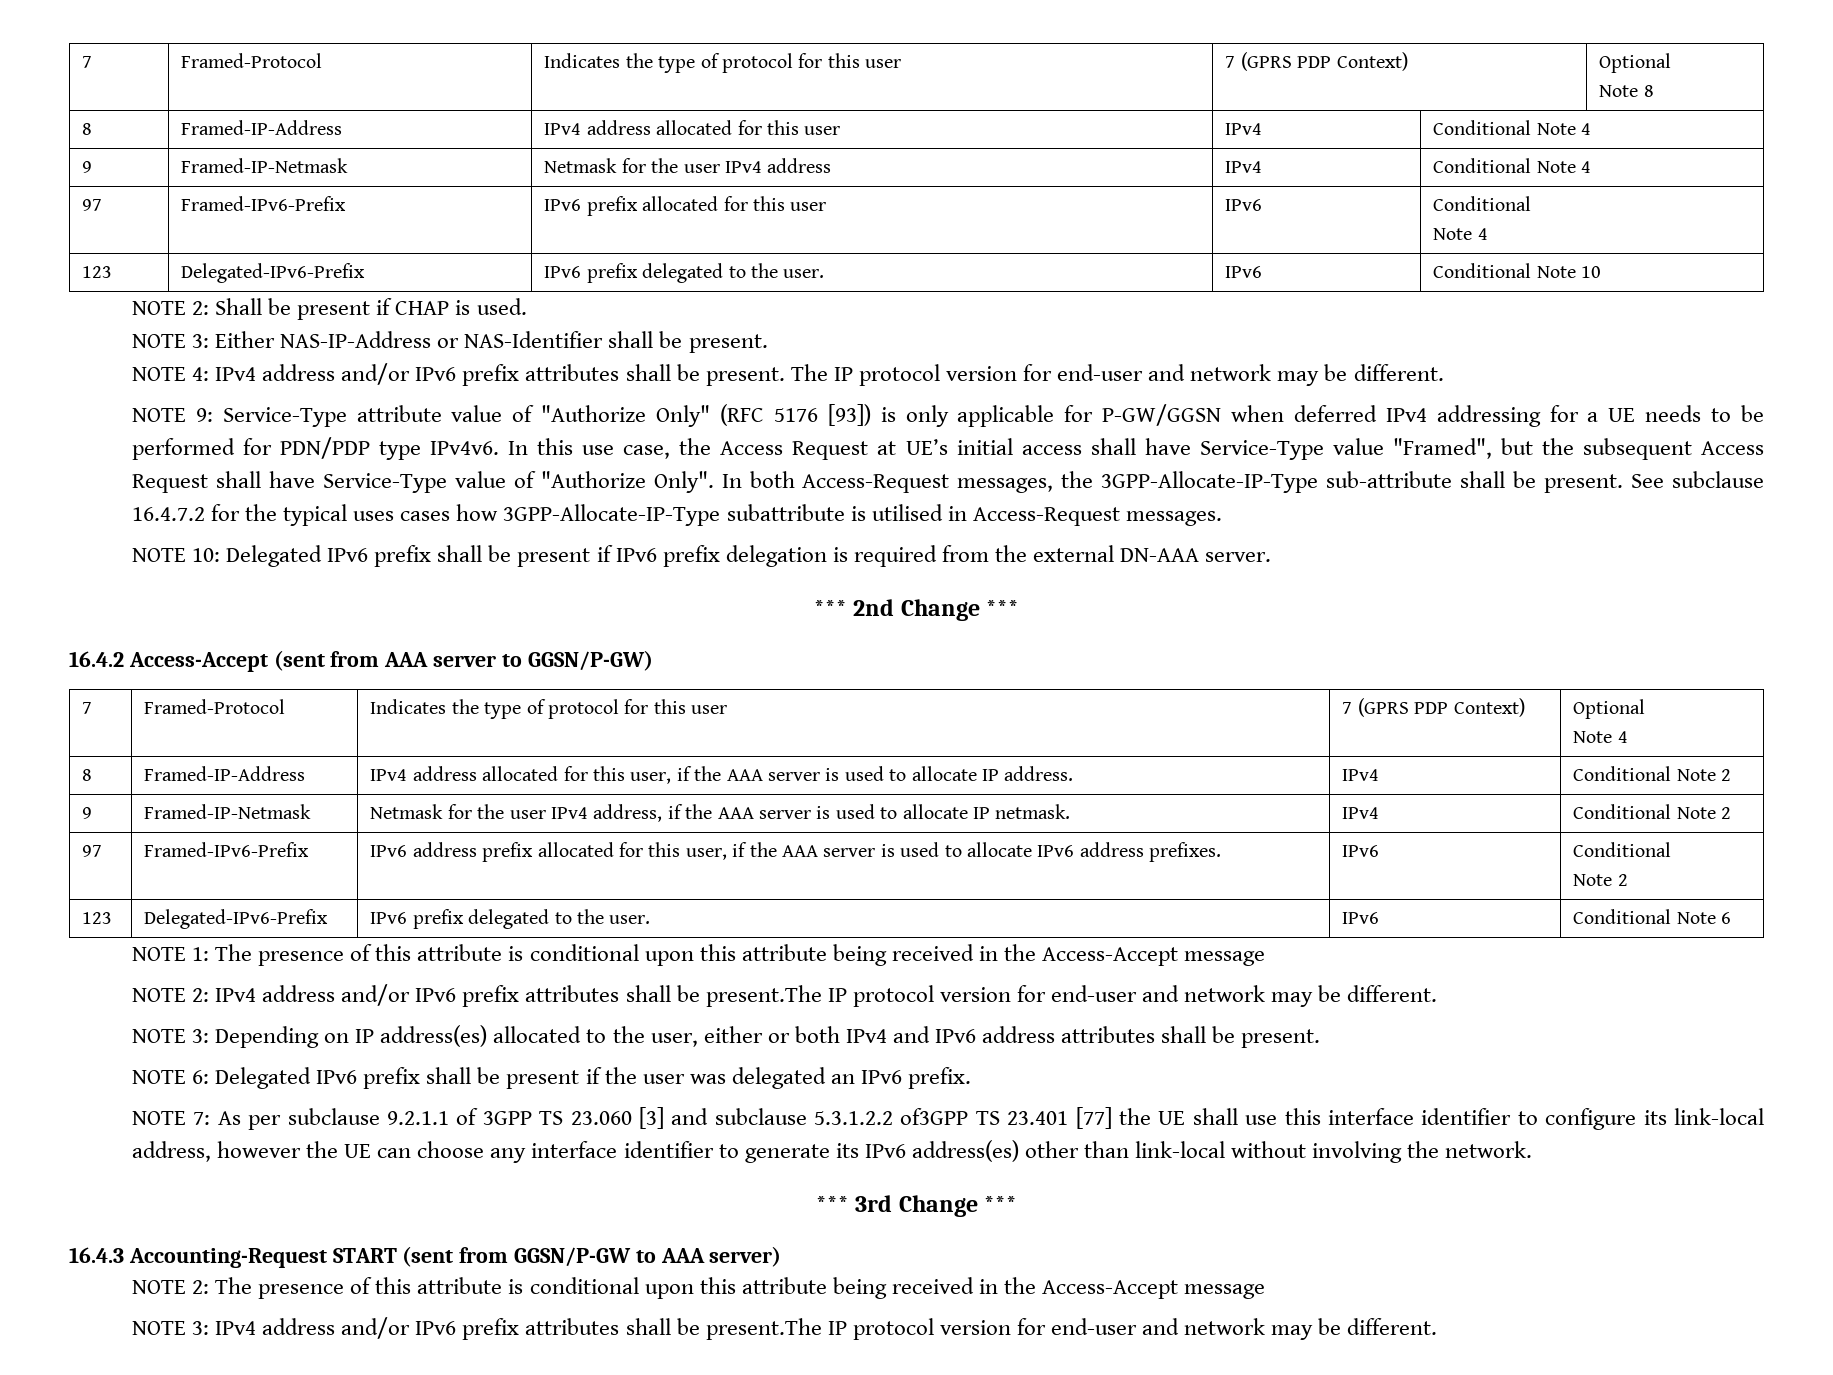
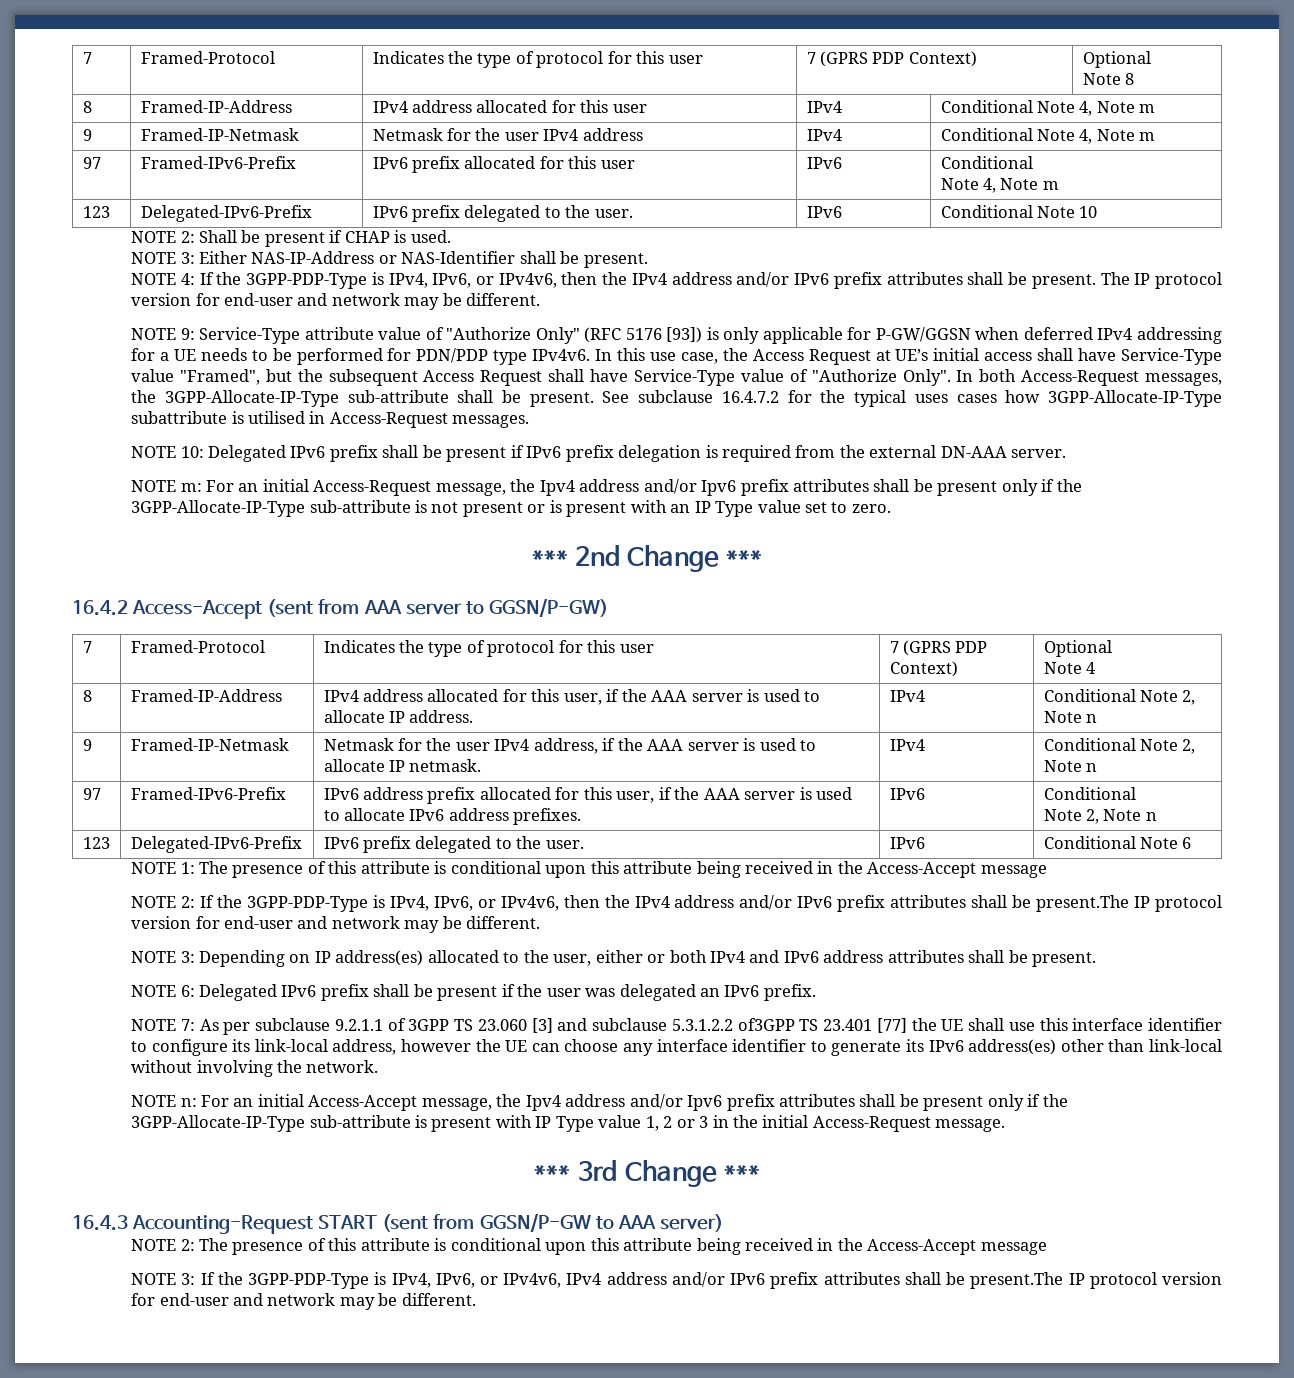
- 8 | Framed-IP-Address | IPv4 address allocated for this user | IPv4 | Conditional Note 4
+ 8 | Framed-IP-Address | IPv4 address allocated for this user | IPv4 | Conditional Note 4, Note m
- 9 | Framed-IP-Netmask | Netmask for the user IPv4 address | IPv4 | Conditional Note 4
+ 9 | Framed-IP-Netmask | Netmask for the user IPv4 address | IPv4 | Conditional Note 4, Note m
  97 | Framed-IPv6-Prefix | IPv6 prefix allocated for this user | IPv6 | Conditional
- Note 4
+ Note 4, Note m
- NOTE 4: IPv4 address and/or IPv6 prefix attributes shall be present.
+ NOTE 4: If the 3GPP-PDP-Type is IPv4, IPv6, or IPv4v6, then the IPv4 address and/or IPv6 prefix attributes shall be present.
+ NOTE m: For an initial Access-Request message, the Ipv4 address and/or Ipv6 prefix attributes shall be present only if the 3GPP-Allocate-IP-Type sub-attribute is not present or is present with an IP Type value set to zero.
- 8 | Framed-IP-Address | IPv4 address allocated for this user, if the AAA server is used to allocate IP address. | IPv4 | Conditional Note 2
+ 8 | Framed-IP-Address | IPv4 address allocated for this user, if the AAA server is used to allocate IP address. | IPv4 | Conditional Note 2, Note n
- 9 | Framed-IP-Netmask | Netmask for the user IPv4 address, if the AAA server is used to allocate IP netmask. | IPv4 | Conditional Note 2
+ 9 | Framed-IP-Netmask | Netmask for the user IPv4 address, if the AAA server is used to allocate IP netmask. | IPv4 | Conditional Note 2, Note n
  97 | Framed-IPv6-Prefix | IPv6 address prefix allocated for this user, if the AAA server is used to allocate IPv6 address prefixes. | IPv6 | Conditional
- Note 2
+ Note 2, Note n
- NOTE 2: IPv4 address and/or IPv6 prefix attributes shall be present.The IP protocol version for end-user and network may be different.
+ NOTE 2: If the 3GPP-PDP-Type is IPv4, IPv6, or IPv4v6, then the IPv4 address and/or IPv6 prefix attributes shall be present.The IP protocol version for end-user and network may be different.
+ NOTE n: For an initial Access-Accept message, the Ipv4 address and/or Ipv6 prefix attributes shall be present only if the 3GPP-Allocate-IP-Type sub-attribute is present with IP Type value 1, 2 or 3 in the initial Access-Request message.
- NOTE 3: IPv4 address and/or IPv6 prefix attributes shall be present.The IP protocol version for end-user and network may be different.
+ NOTE 3: If the 3GPP-PDP-Type is IPv4, IPv6, or IPv4v6, IPv4 address and/or IPv6 prefix attributes shall be present.The IP protocol version for end-user and network may be different.

